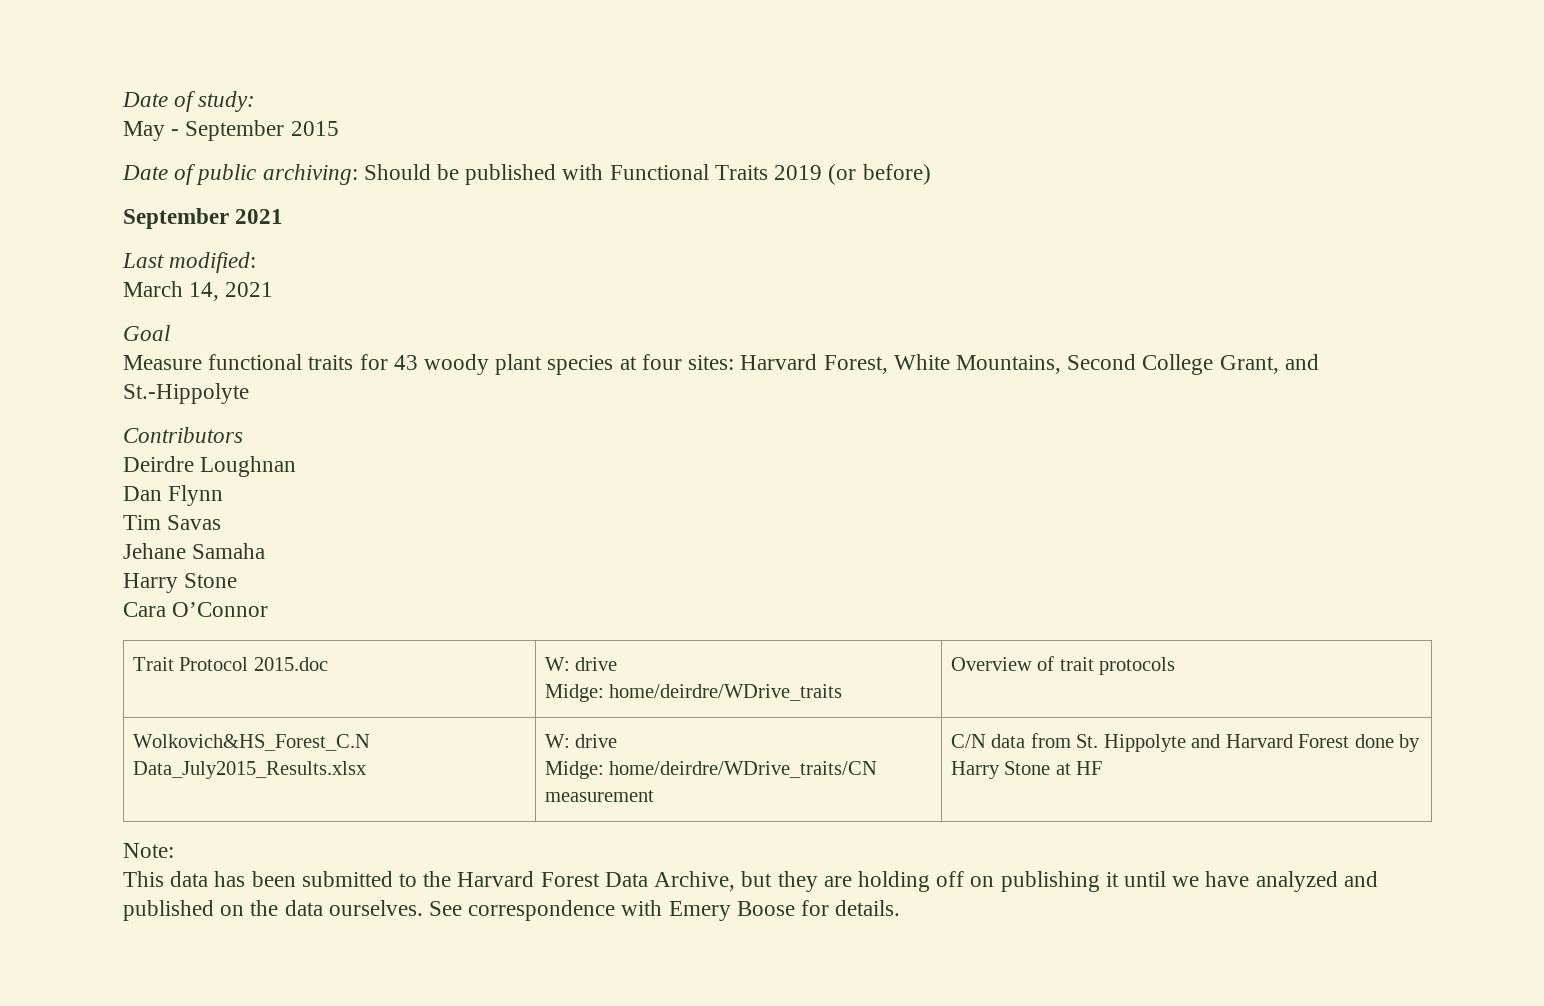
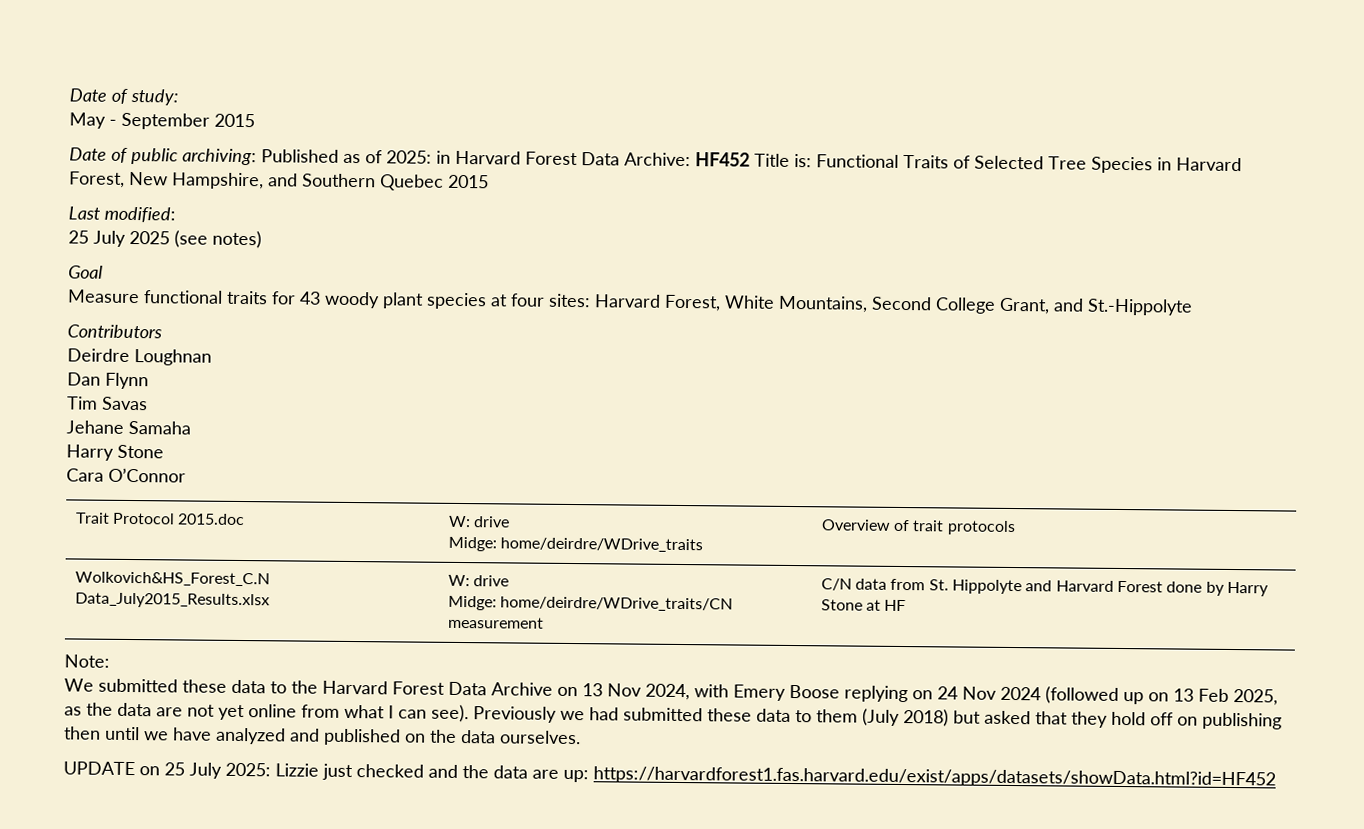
- Date of public archiving: Should be published with Functional Traits 2019 (or before)
- September 2021
+ Date of public archiving: Published as of 2025: in Harvard Forest Data Archive: HF452 Title is: Functional Traits of Selected Tree Species in Harvard Forest, New Hampshire, and Southern Quebec 2015
  Last modified:
- March 14, 2021
+ 25 July 2025 (see notes)
- This data has been submitted to the Harvard Forest Data Archive, but they are holding off on publishing it until we have analyzed and published on the data ourselves. See correspondence with Emery Boose for details.
+ We submitted these data to the Harvard Forest Data Archive on 13 Nov 2024, with Emery Boose replying on 24 Nov 2024 (followed up on 13 Feb 2025, as the data are not yet online from what I can see). Previously we had submitted these data to them (July 2018) but asked that they hold off on publishing then until we have analyzed and published on the data ourselves.
+ UPDATE on 25 July 2025: Lizzie just checked and the data are up: https://harvardforest1.fas.harvard.edu/exist/apps/datasets/showData.html?id=HF452

